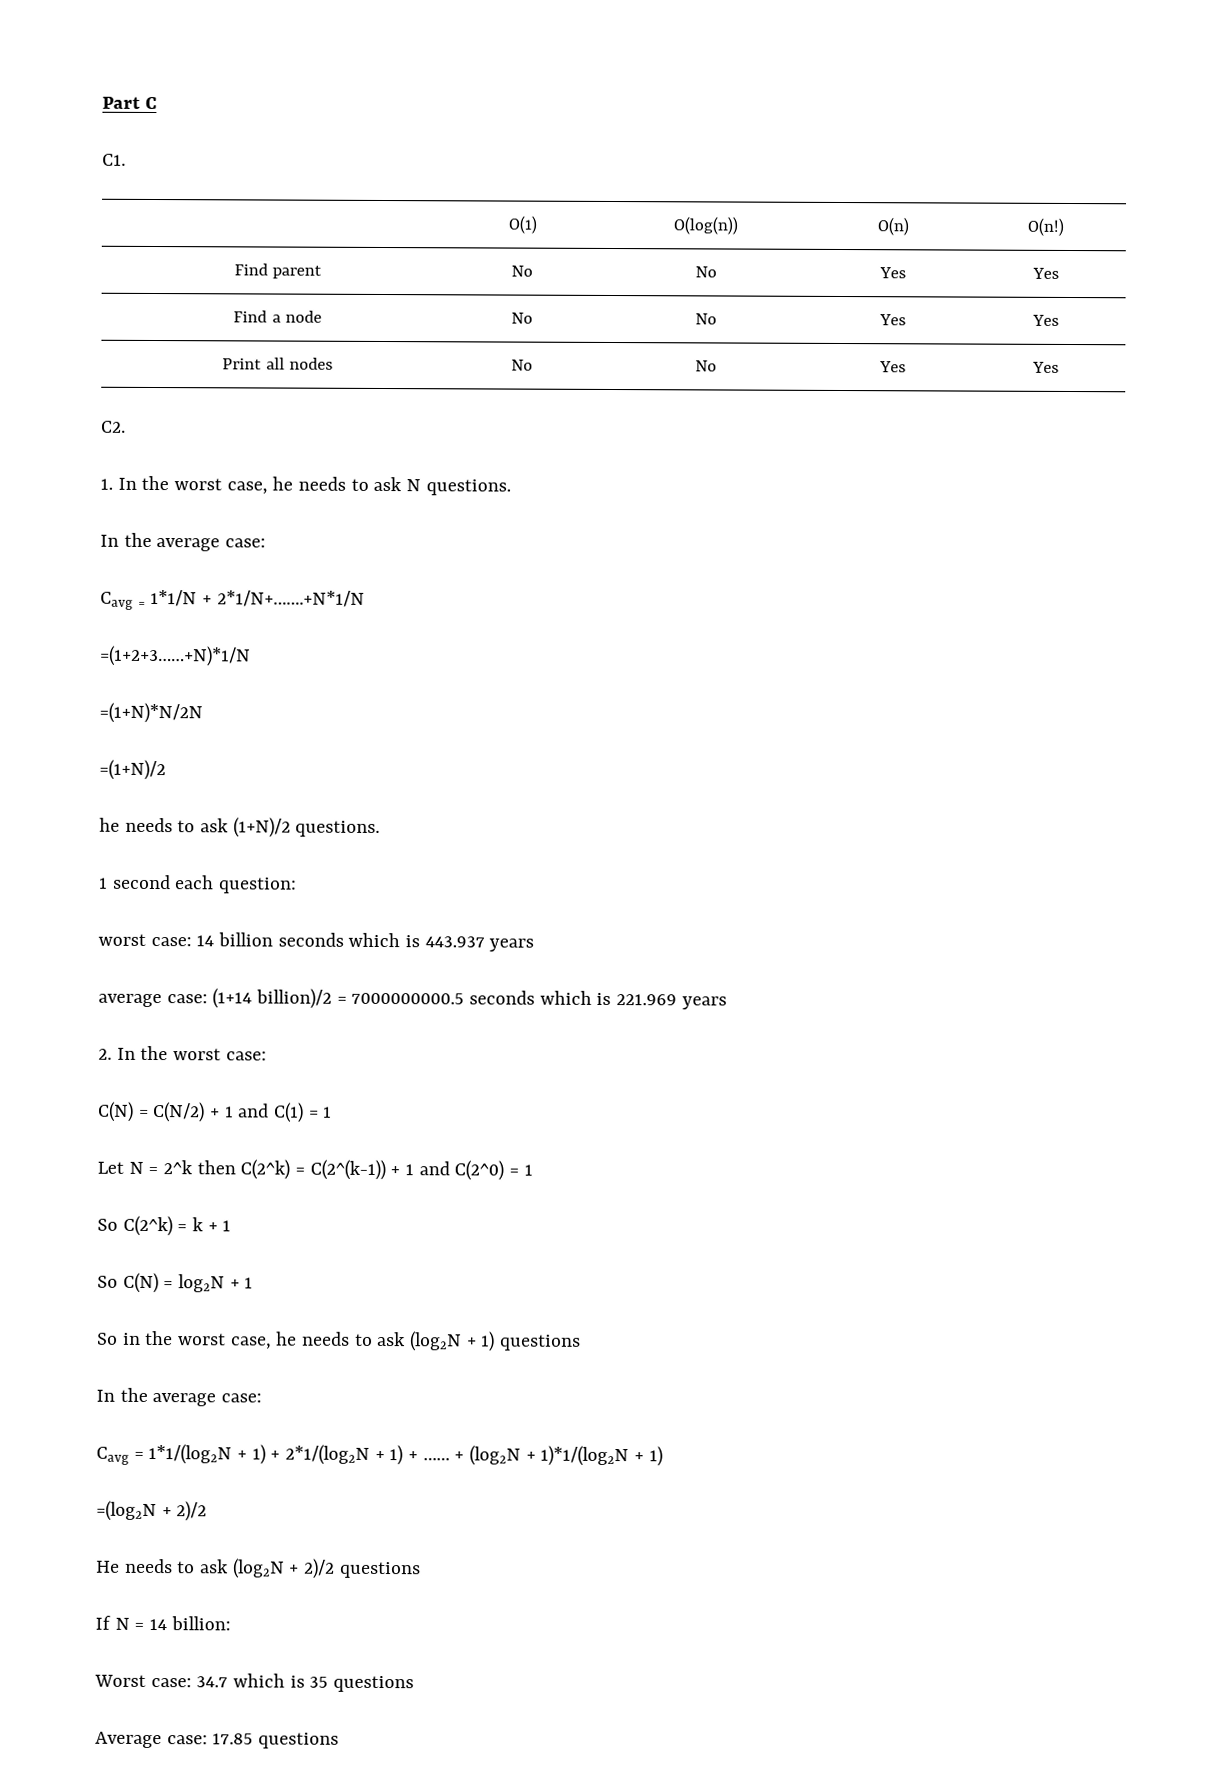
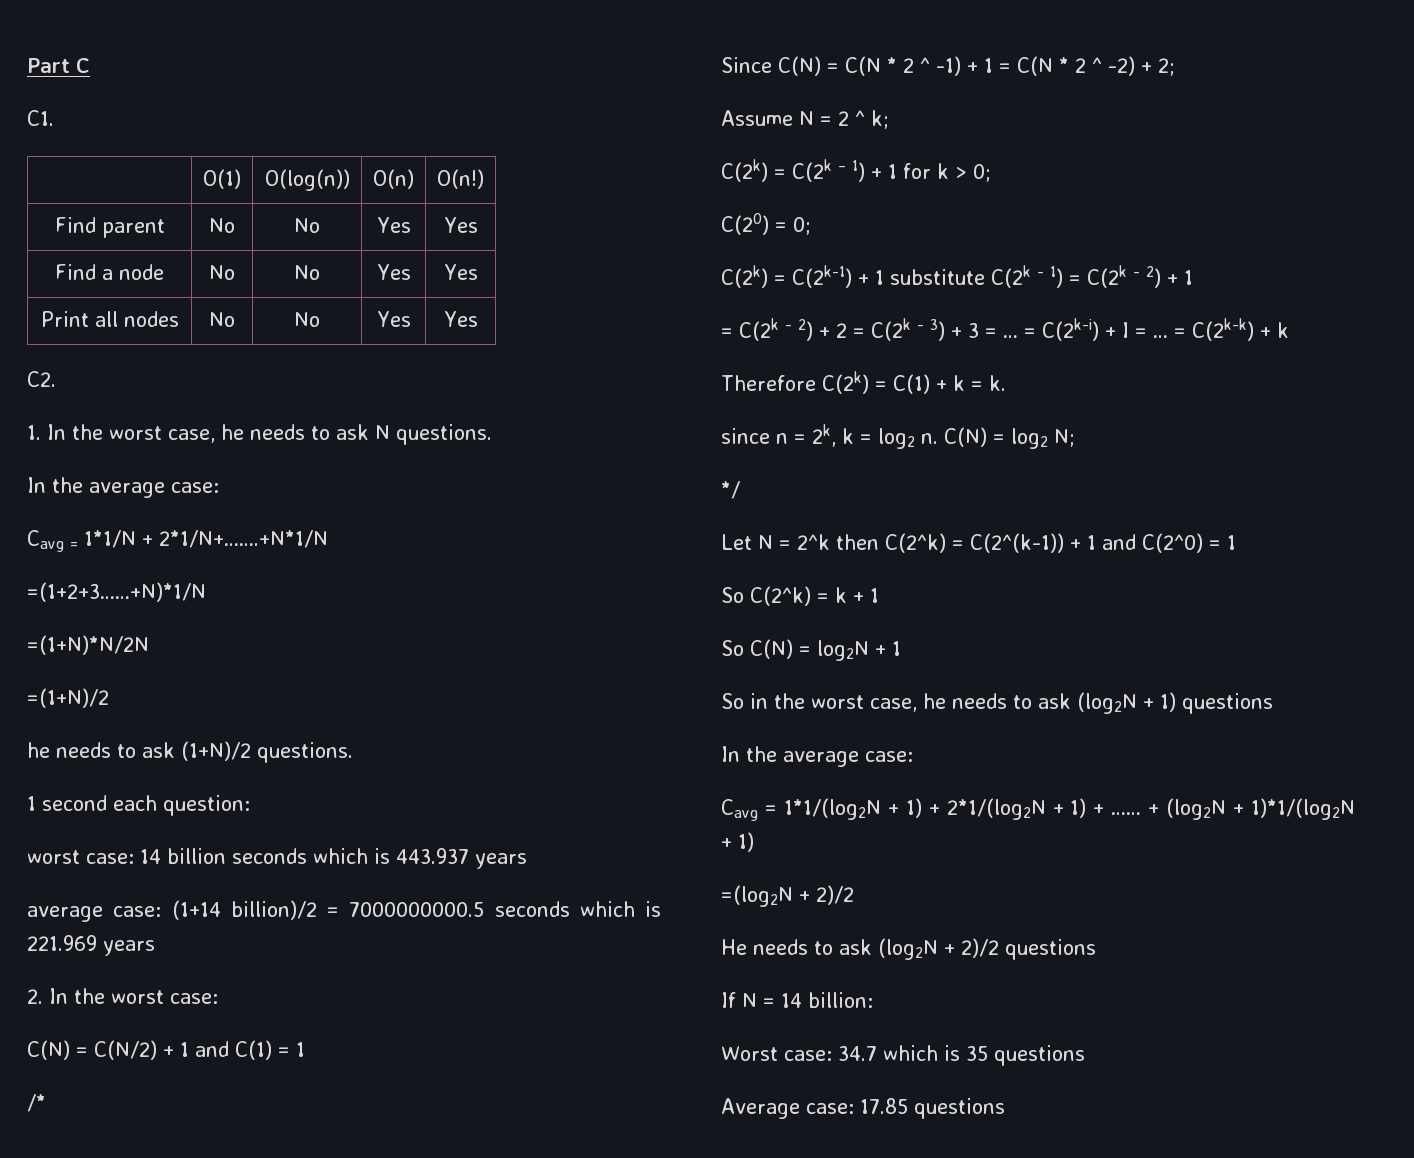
+ /*
+ Since C(N) = C(N * 2 ^ -1) + 1 = C(N * 2 ^ -2) + 2;
+ Assume N = 2 ^ k;
+ C(2k) = C(2k – 1) + 1 for k > 0;
+ C(20) = 0;
+ C(2k) = C(2k-1) + 1 substitute C(2k - 1) = C(2k - 2) + 1
+ = C(2k - 2) + 2 = C(2k - 3) + 3 = … = C(2k-i) + I = … = C(2k-k) + k
+ Therefore C(2k) = C(1) + k = k.
+ since n = 2k, k = log2 n. C(N) = log2 N;
+ */

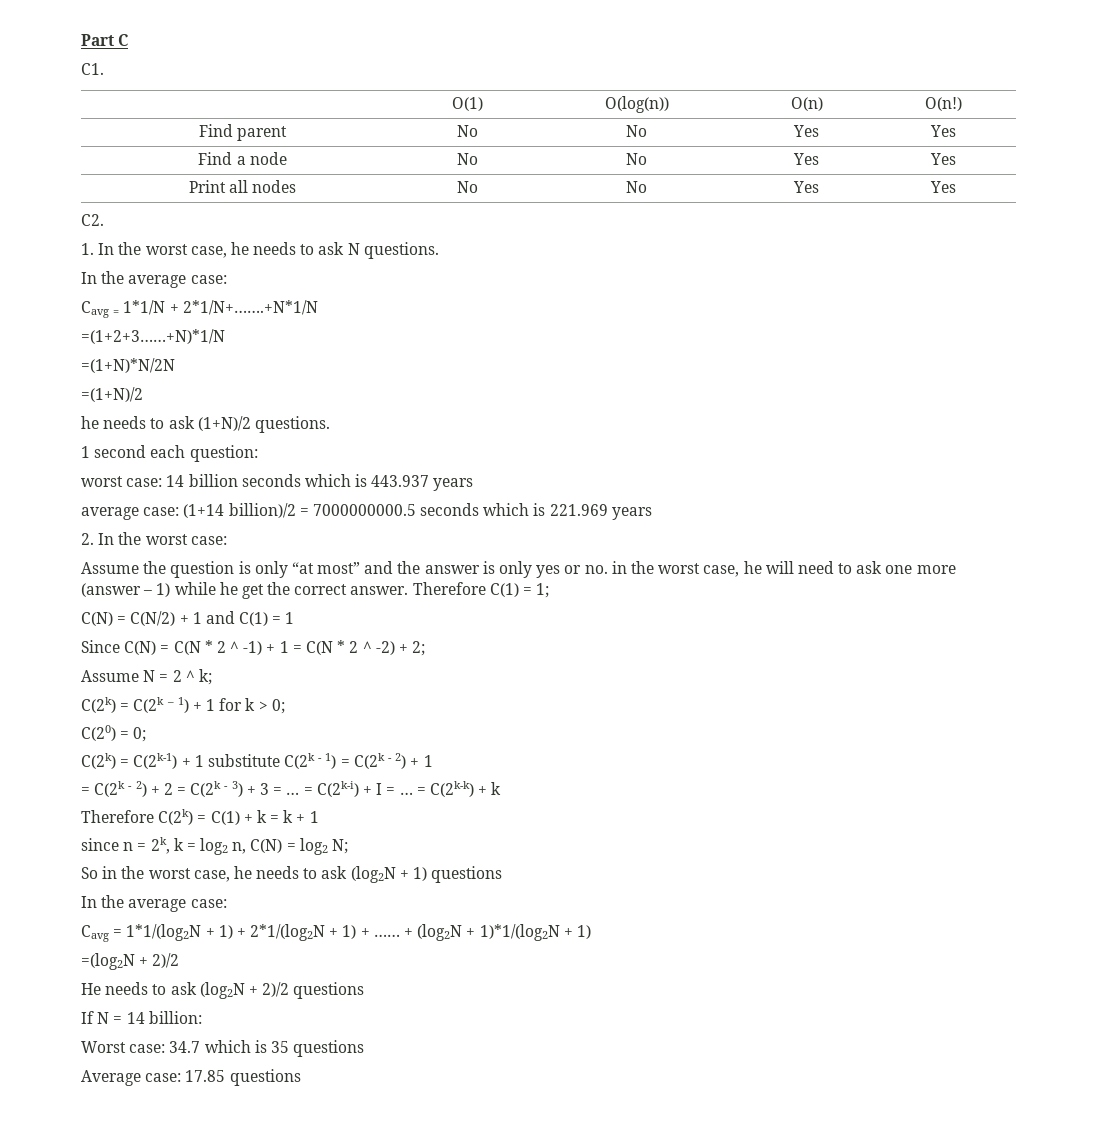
+ Assume the question is only “at most” and the answer is only yes or no. in the worst case, he will need to ask one more (answer – 1) while he get the correct answer. Therefore C(1) = 1;
- /*
- Therefore C(2k) = C(1) + k = k.
+ Therefore C(2k) = C(1) + k = k + 1
- since n = 2k, k = log2 n. C(N) = log2 N;
+ since n = 2k, k = log2 n, C(N) = log2 N;
- */
- Let N = 2^k then C(2^k) = C(2^(k-1)) + 1 and C(2^0) = 1
- So C(2^k) = k + 1
- So C(N) = log2N + 1

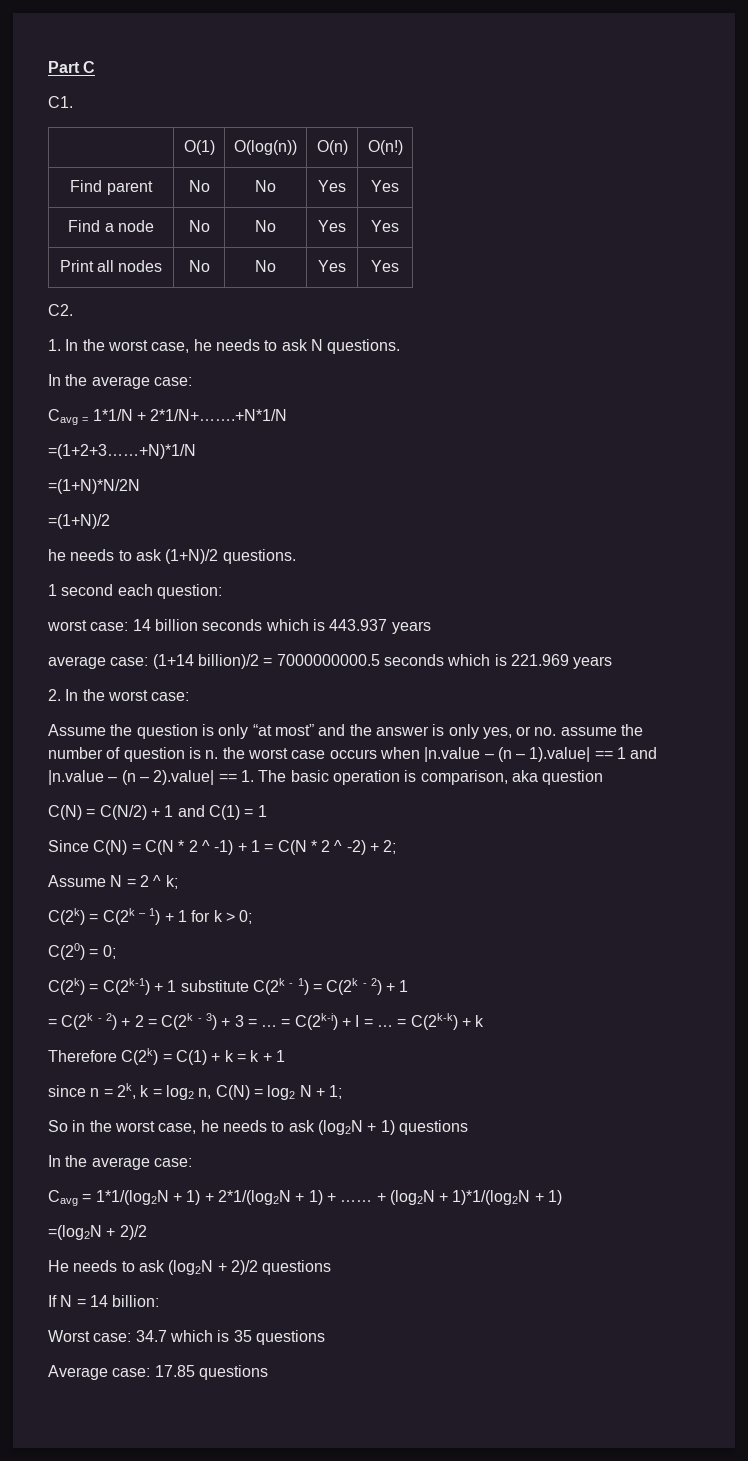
- Assume the question is only “at most” and the answer is only yes or no. in the worst case, he will need to ask one more (answer – 1) while he get the correct answer. Therefore C(1) = 1;
+ Assume the question is only “at most” and the answer is only yes, or no. assume the number of question is n. the worst case occurs when |n.value – (n – 1).value| == 1 and |n.value – (n – 2).value| == 1. The basic operation is comparison, aka question
- since n = 2k, k = log2 n, C(N) = log2 N;
+ since n = 2k, k = log2 n, C(N) = log2 N + 1;

